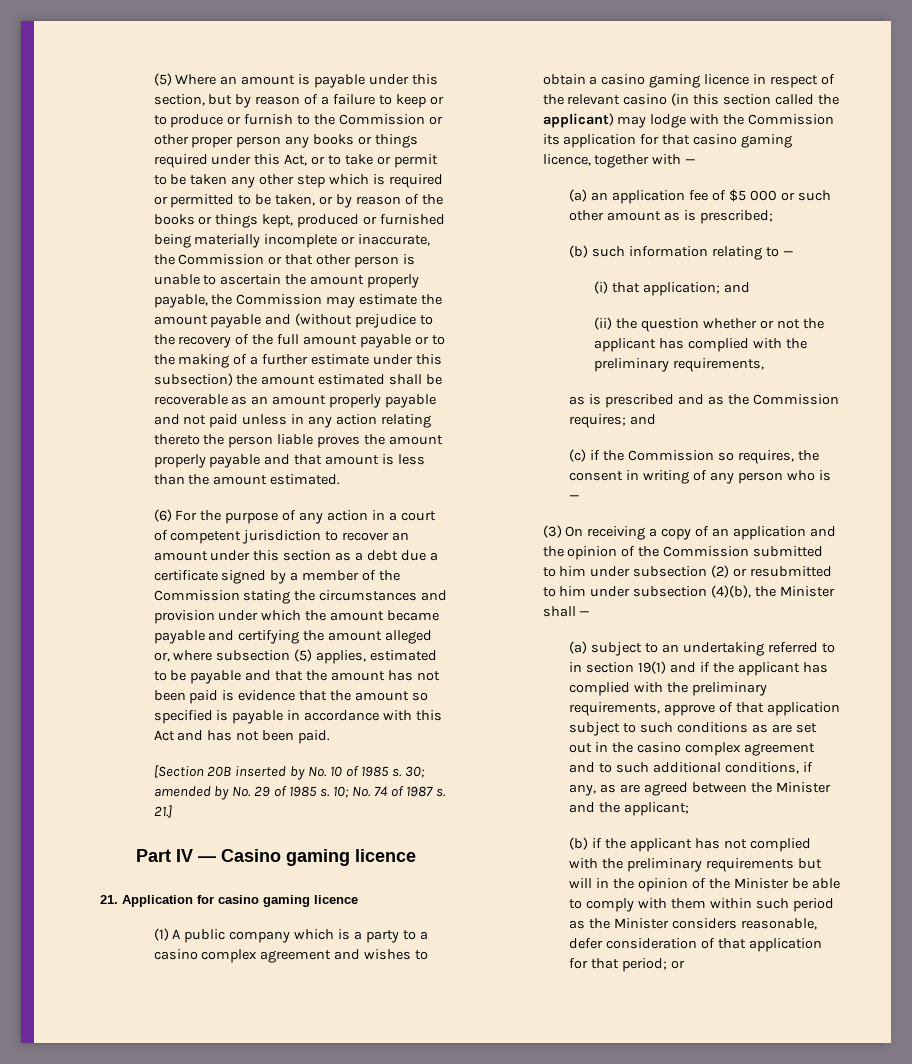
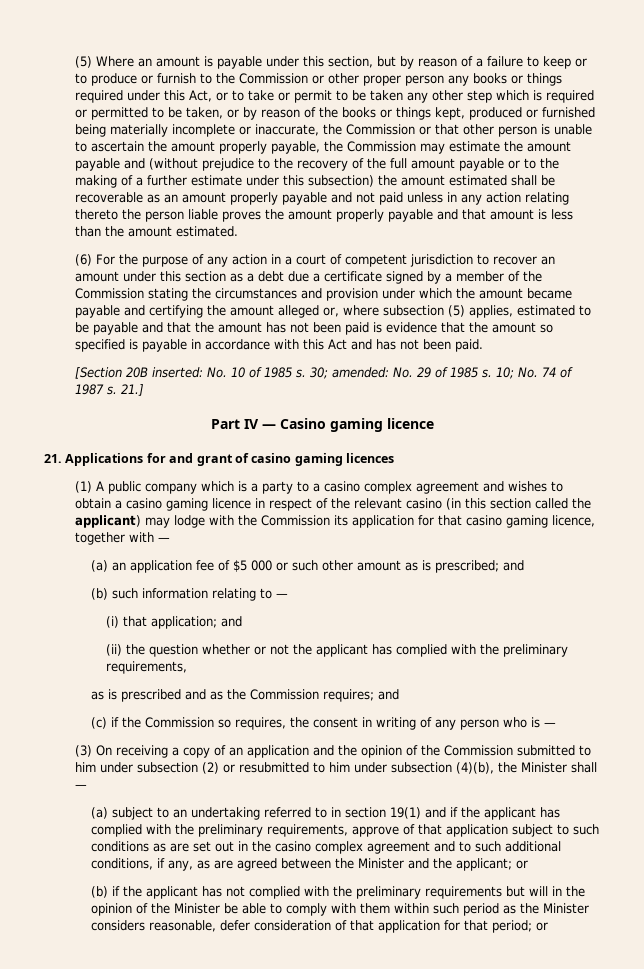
- [Section 20B inserted by No. 10 of 1985 s.
+ [Section 20B inserted: No. 10 of 1985 s.
- 30; amended by No. 29 of 1985 s.
+ 30; amended: No. 29 of 1985 s.
- 21. Application for casino gaming licence
+ 21. Applications for and grant of casino gaming licences
- (a) an application fee of $5 000 or such other amount as is prescribed;
+ (a) an application fee of $5 000 or such other amount as is prescribed; and
- (a) subject to an undertaking referred to in section 19(1) and if the applicant has complied with the preliminary requirements, approve of that application subject to such conditions as are set out in the casino complex agreement and to such additional conditions, if any, as are agreed between the Minister and the applicant;
+ (a) subject to an undertaking referred to in section 19(1) and if the applicant has complied with the preliminary requirements, approve of that application subject to such conditions as are set out in the casino complex agreement and to such additional conditions, if any, as are agreed between the Minister and the applicant; or

